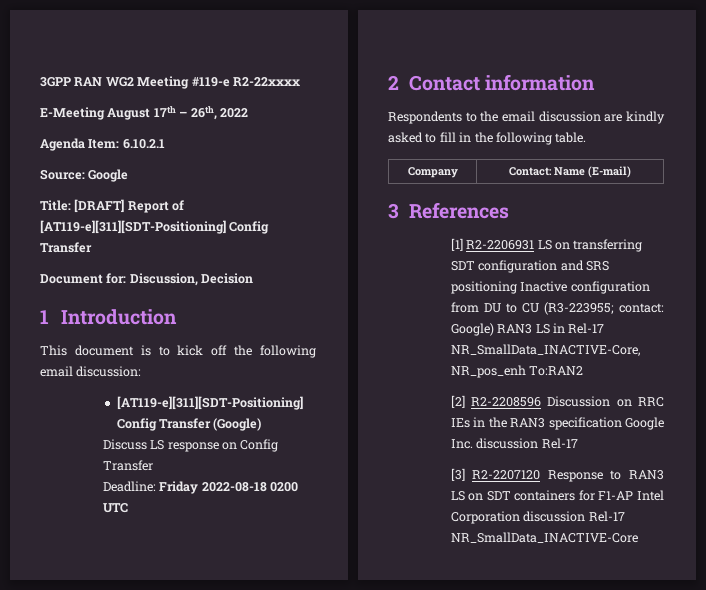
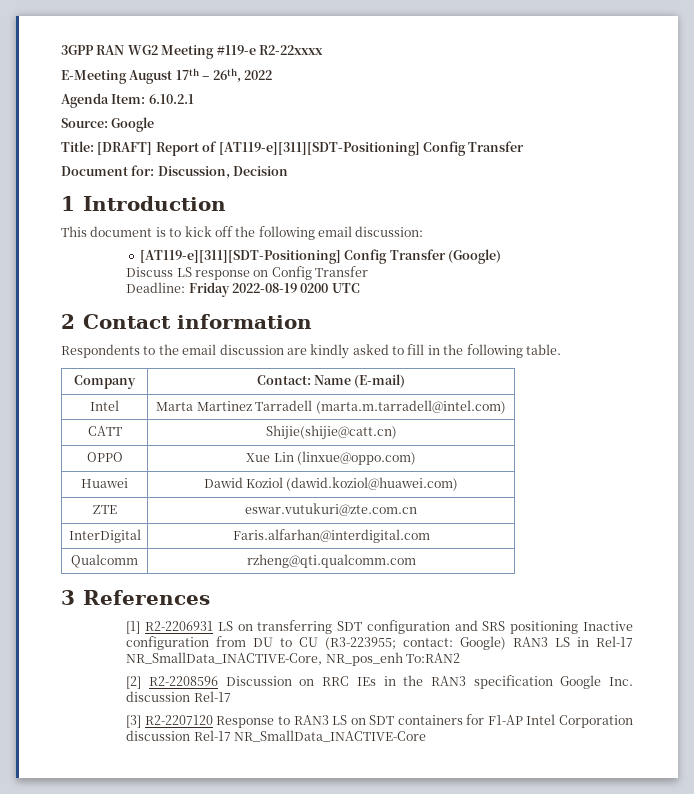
- Deadline: Friday 2022-08-18 0200 UTC
+ Deadline: Friday 2022-08-19 0200 UTC
+ Intel | Marta Martinez Tarradell (marta.m.tarradell@intel.com)
+ CATT | Shijie(shijie@catt.cn)
+ OPPO | Xue Lin (linxue@oppo.com)
+ Huawei | Dawid Koziol (dawid.koziol@huawei.com)
+ ZTE | eswar.vutukuri@zte.com.cn
+ InterDigital | Faris.alfarhan@interdigital.com
+ Qualcomm | rzheng@qti.qualcomm.com

